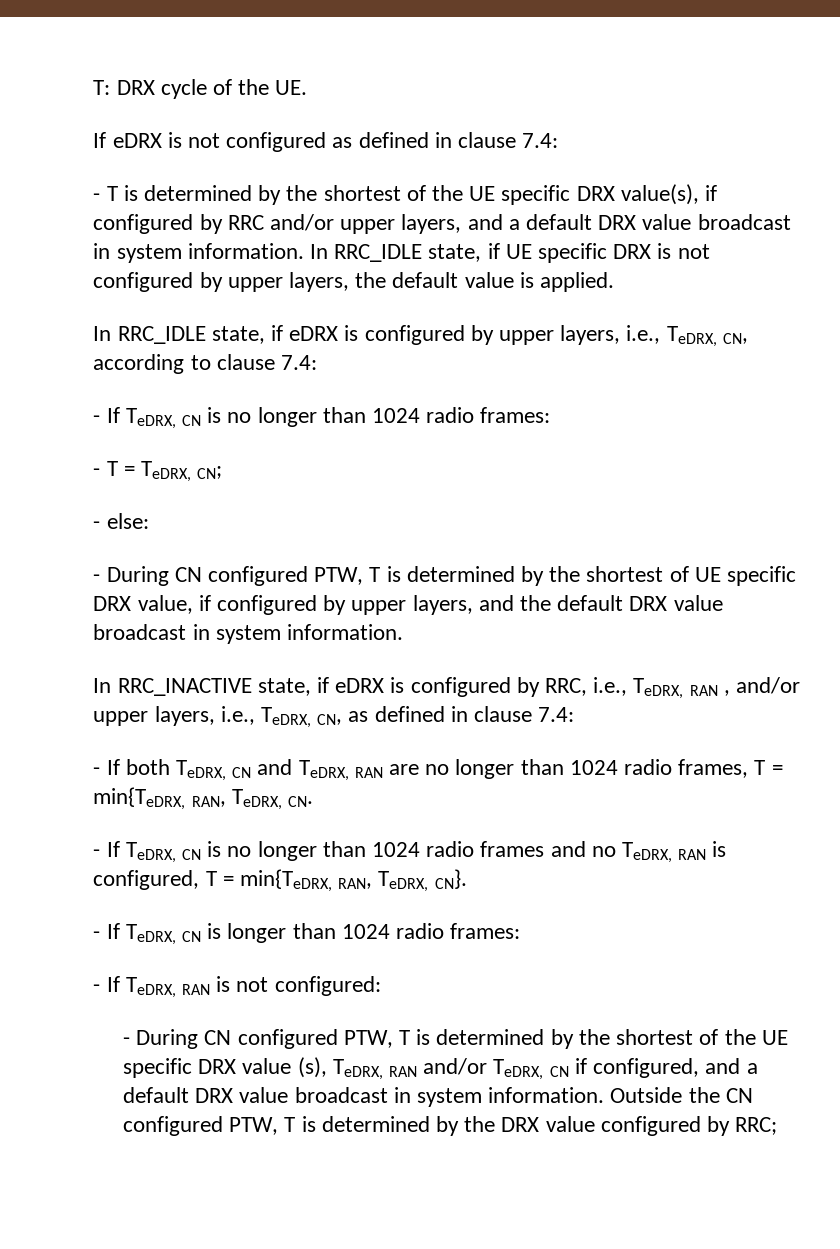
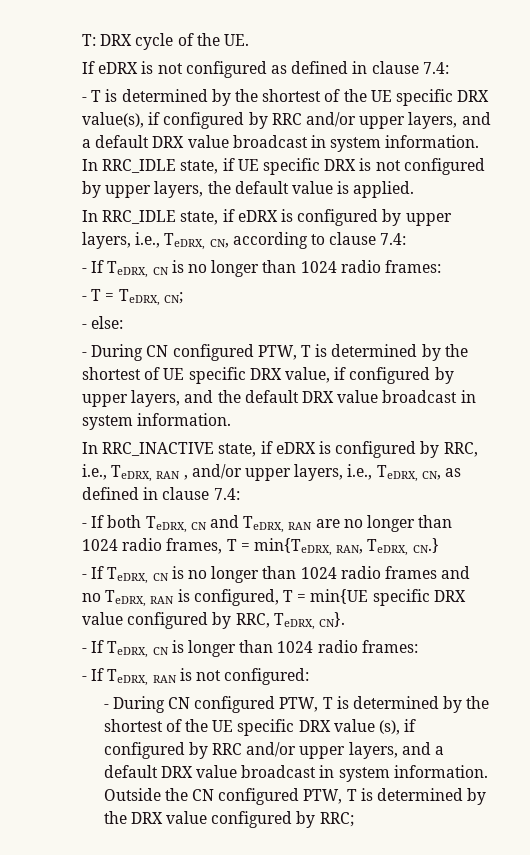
- - If both TeDRX, CN and TeDRX, RAN are no longer than 1024 radio frames, T = min{TeDRX, RAN, TeDRX, CN.
+ - If both TeDRX, CN and TeDRX, RAN are no longer than 1024 radio frames, T = min{TeDRX, RAN, TeDRX, CN.}
- - If TeDRX, CN is no longer than 1024 radio frames and no TeDRX, RAN is configured, T = min{TeDRX, RAN, TeDRX, CN}.
+ - If TeDRX, CN is no longer than 1024 radio frames and no TeDRX, RAN is configured, T = min{UE specific DRX value configured by RRC, TeDRX, CN}.
- - During CN configured PTW, T is determined by the shortest of the UE specific DRX value (s), TeDRX, RAN and/or TeDRX, CN if configured, and a default DRX value broadcast in system information.
+ - During CN configured PTW, T is determined by the shortest of the UE specific DRX value (s), if configured by RRC and/or upper layers, and a default DRX value broadcast in system information.

